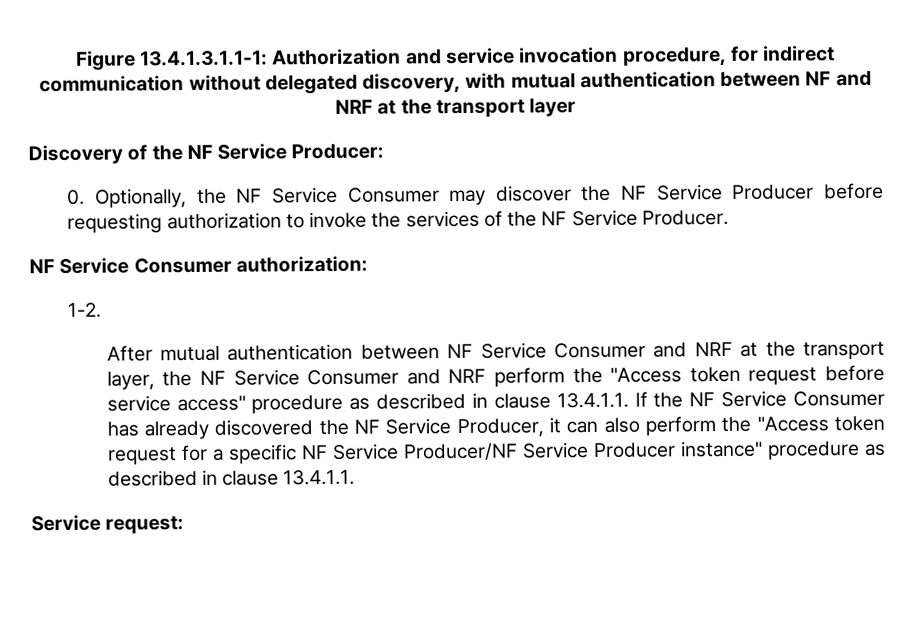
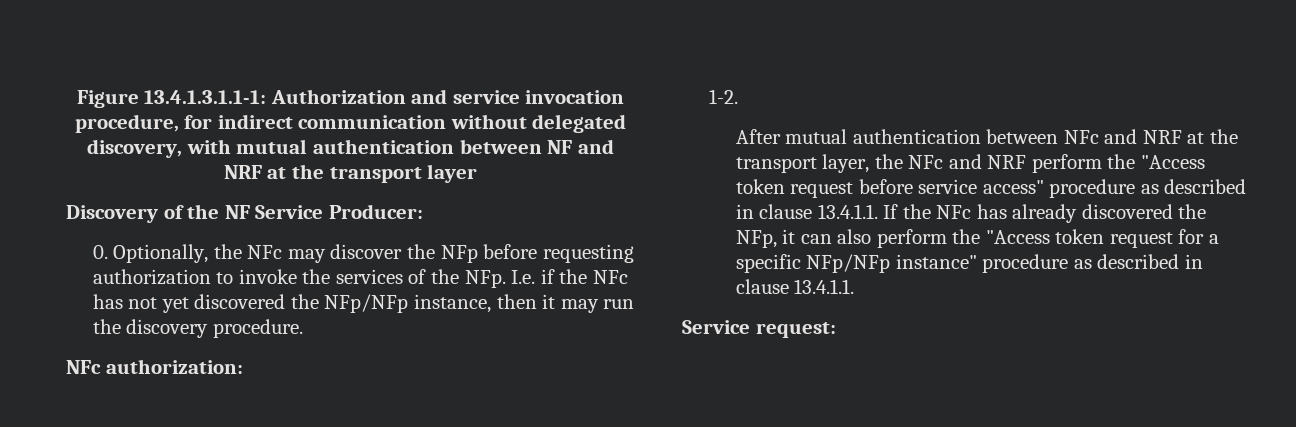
- 0. Optionally, the NF Service Consumer may discover the NF Service Producer before requesting authorization to invoke the services of the NF Service Producer.
- NF Service Consumer authorization:
+ 0. Optionally, the NFc may discover the NFp before requesting authorization to invoke the services of the NFp. I.e. if the NFc has not yet discovered the NFp/NFp instance, then it may run the discovery procedure.
+ NFc authorization:
- After mutual authentication between NF Service Consumer and NRF at the transport layer, the NF Service Consumer and NRF perform the "Access token request before service access" procedure as described in clause 13.4.1.1. If the NF Service Consumer has already discovered the NF Service Producer, it can also perform the "Access token request for a specific NF Service Producer/NF Service Producer instance" procedure as described in clause 13.4.1.1.
+ After mutual authentication between NFc and NRF at the transport layer, the NFc and NRF perform the "Access token request before service access" procedure as described in clause 13.4.1.1. If the NFc has already discovered the NFp, it can also perform the "Access token request for a specific NFp/NFp instance" procedure as described in clause 13.4.1.1.

